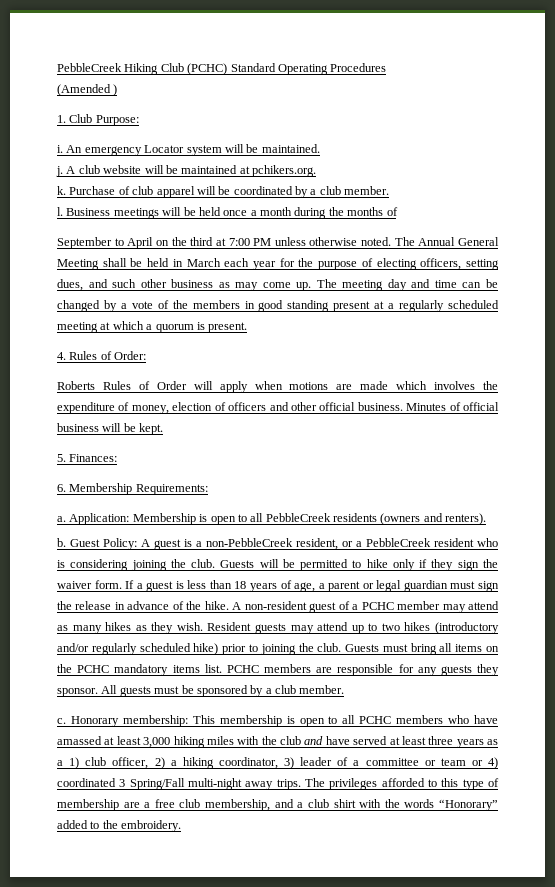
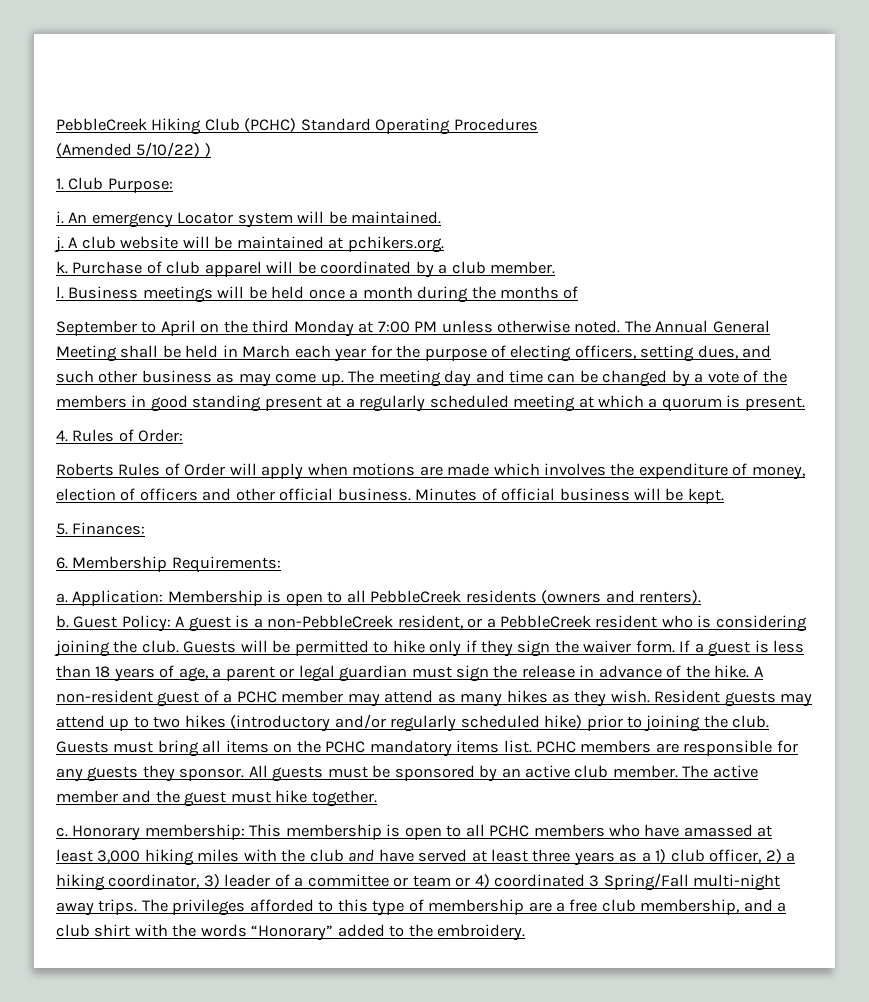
- (Amended )
+ (Amended 5/10/22) )
- September to April on the third at 7:00 PM unless otherwise noted.
+ September to April on the third Monday at 7:00 PM unless otherwise noted.
- All guests must be sponsored by a club member.
+ All guests must be sponsored by an active club member. The active member and the guest must hike together.

